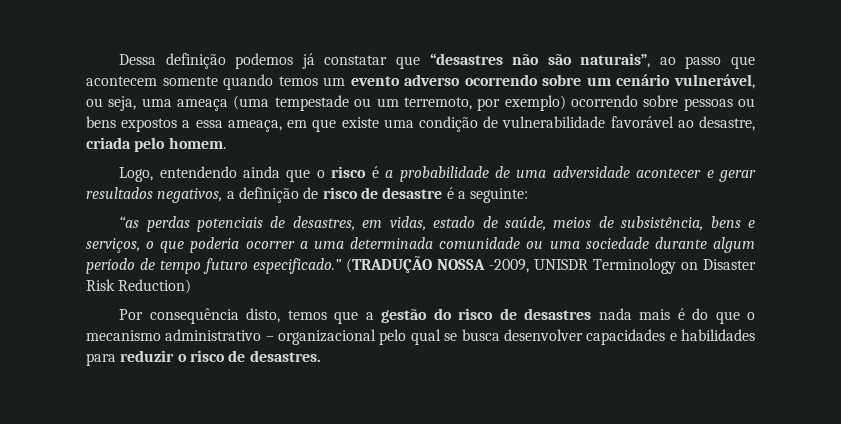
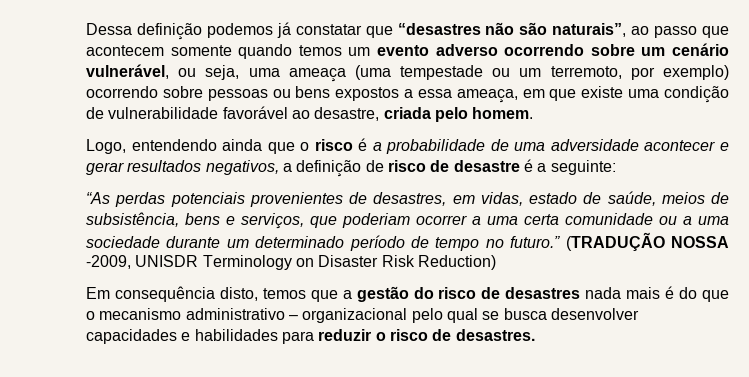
- “as perdas potenciais de desastres, em vidas, estado de saúde, meios de subsistência, bens e serviços, o que poderia ocorrer a uma determinada comunidade ou uma sociedade durante algum período de tempo futuro especificado.”
+ “As perdas potenciais provenientes de desastres, em vidas, estado de saúde, meios de subsistência, bens e serviços, que poderiam ocorrer a uma certa comunidade ou a uma sociedade durante um determinado período de tempo no futuro.”
- Por consequência disto, temos que a gestão do risco de desastres nada mais é do que o mecanismo administrativo – organizacional pelo qual se busca desenvolver capacidades e habilidades para reduzir o risco de desastres.
+ Em consequência disto, temos que a gestão do risco de desastres nada mais é do que o mecanismo administrativo – organizacional pelo qual se busca desenvolver capacidades e habilidades para reduzir o risco de desastres.

